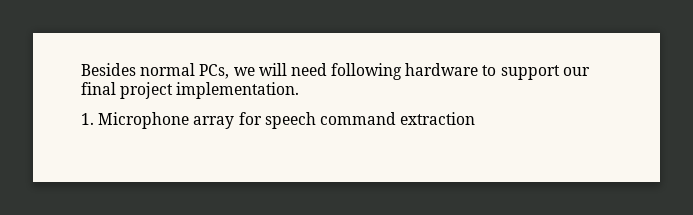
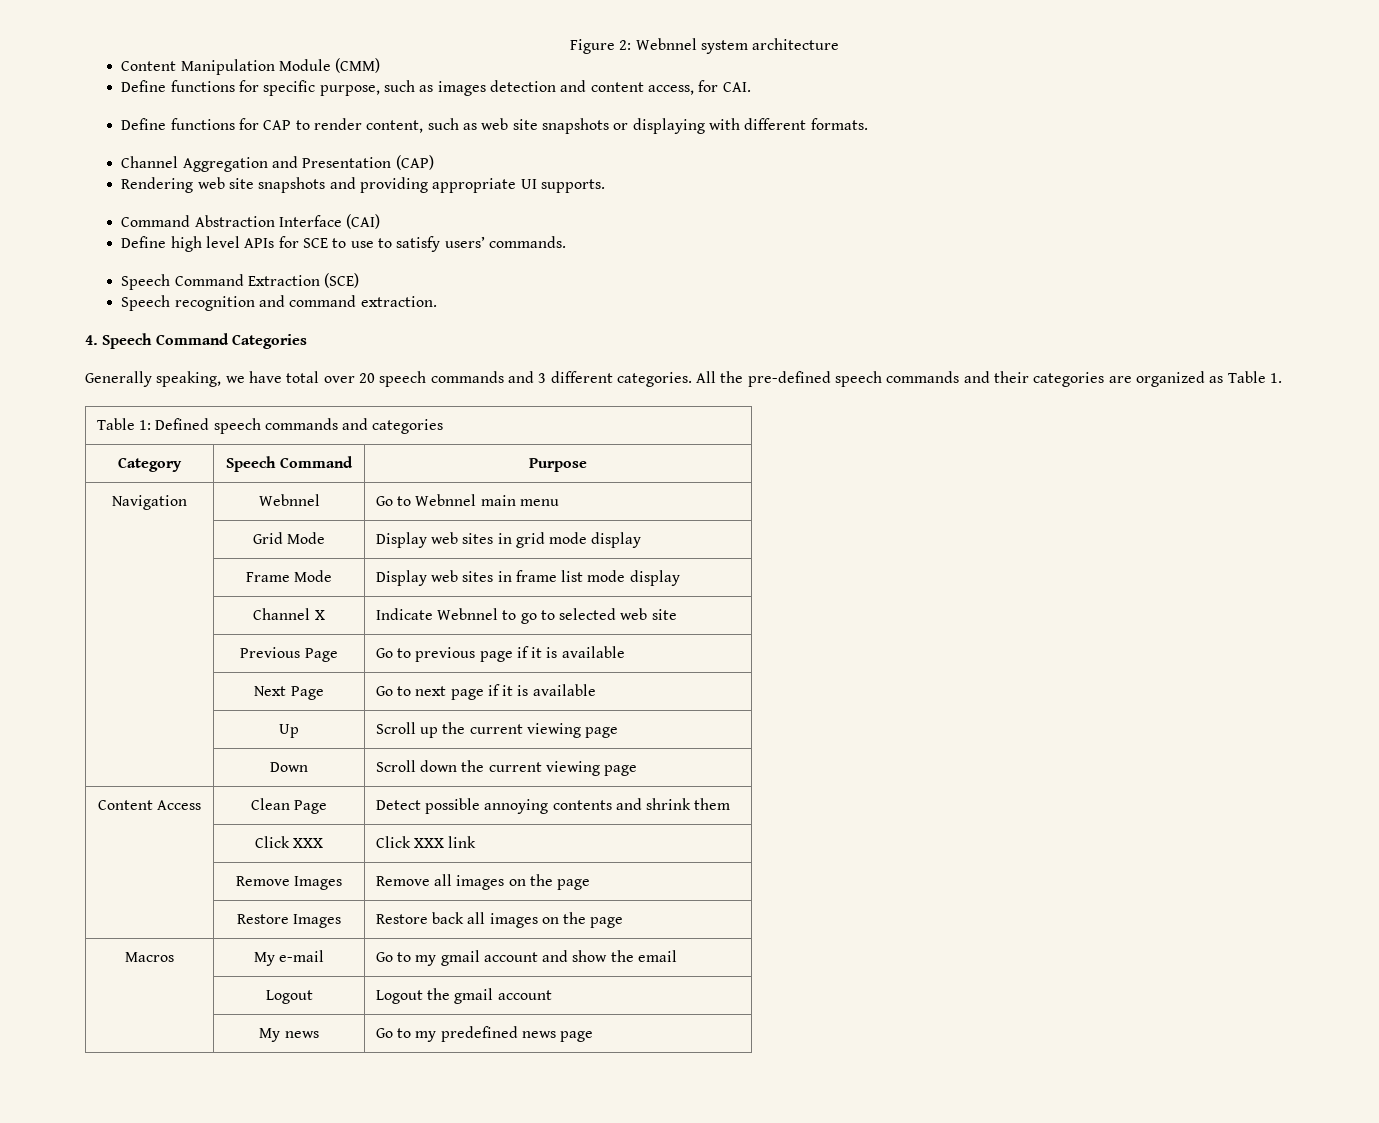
- Besides normal PCs, we will need following hardware to support our final project implementation.
- 1. Microphone array for speech command extraction
+ Figure 2: Webnnel system architecture
+ Content Manipulation Module (CMM)
+ Define functions for specific purpose, such as images detection and content access, for CAI.
+ Define functions for CAP to render content, such as web site snapshots or displaying with different formats.
+ Channel Aggregation and Presentation (CAP)
+ Rendering web site snapshots and providing appropriate UI supports.
+ Command Abstraction Interface (CAI)
+ Define high level APIs for SCE to use to satisfy users’ commands.
+ Speech Command Extraction (SCE)
+ Speech recognition and command extraction.
+ 4. Speech Command Categories
+ Generally speaking, we have total over 20 speech commands and 3 different categories. All the pre-defined speech commands and their categories are organized as Table 1.
+ Table 1: Defined speech commands and categories
+ Category | Speech Command | Purpose
+ Navigation | Webnnel | Go to Webnnel main menu
+ | Grid Mode | Display web sites in grid mode display
+ | Frame Mode | Display web sites in frame list mode display
+ | Channel X | Indicate Webnnel to go to selected web site
+ | Previous Page | Go to previous page if it is available
+ | Next Page | Go to next page if it is available
+ | Up | Scroll up the current viewing page
+ | Down | Scroll down the current viewing page
+ Content Access | Clean Page | Detect possible annoying contents and shrink them
+ | Click XXX | Click XXX link
+ | Remove Images | Remove all images on the page
+ | Restore Images | Restore back all images on the page
+ Macros | My e-mail | Go to my gmail account and show the email
+ | Logout | Logout the gmail account
+ | My news | Go to my predefined news page

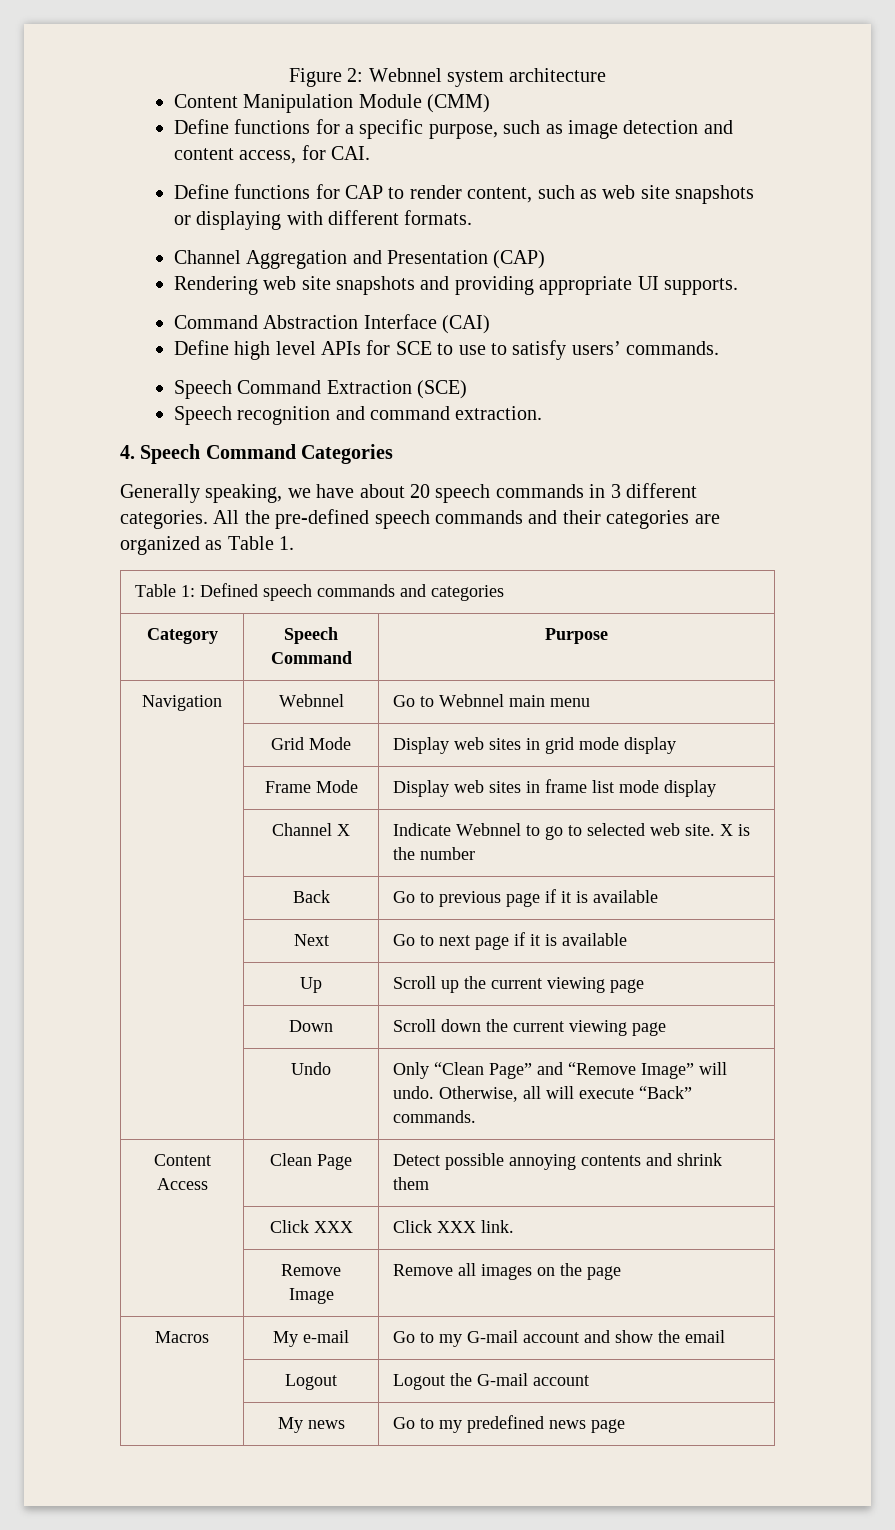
- Define functions for specific purpose, such as images detection and content access, for CAI.
+ Define functions for a specific purpose, such as image detection and content access, for CAI.
- Generally speaking, we have total over 20 speech commands and 3 different categories.
+ Generally speaking, we have about 20 speech commands in 3 different categories.
- | Channel X | Indicate Webnnel to go to selected web site
- | Previous Page | Go to previous page if it is available
+ | Channel X | Indicate Webnnel to go to selected web site. X is the number
+ | Back | Go to previous page if it is available
- | Next Page | Go to next page if it is available
+ | Next | Go to next page if it is available
+ | Undo | Only “Clean Page” and “Remove Image” will undo. Otherwise, all will execute “Back” commands.
- | Click XXX | Click XXX link
- | Remove Images | Remove all images on the page
+ | Click XXX | Click XXX link.
+ | Remove Image | Remove all images on the page
- | Restore Images | Restore back all images on the page
- Macros | My e-mail | Go to my gmail account and show the email
+ Macros | My e-mail | Go to my G-mail account and show the email
- | Logout | Logout the gmail account
+ | Logout | Logout the G-mail account

